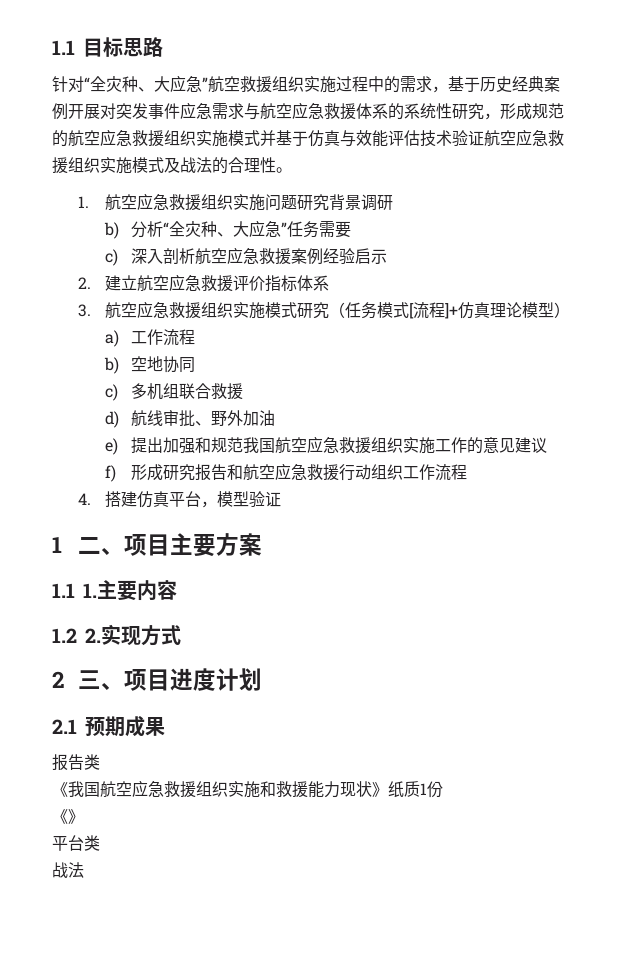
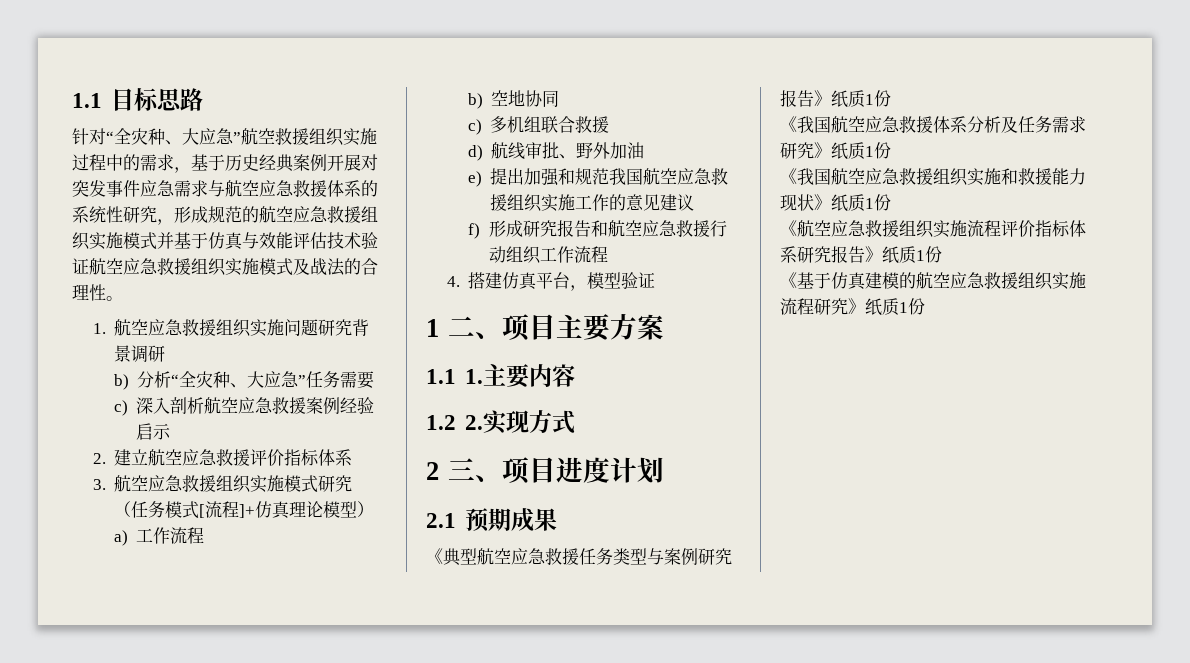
- 报告类
+ 《典型航空应急救援任务类型与案例研究报告》纸质1份
+ 《我国航空应急救援体系分析及任务需求研究》纸质1份
- 《》
- 平台类
- 战法
+ 《航空应急救援组织实施流程评价指标体系研究报告》纸质1份
+ 《基于仿真建模的航空应急救援组织实施流程研究》纸质1份

